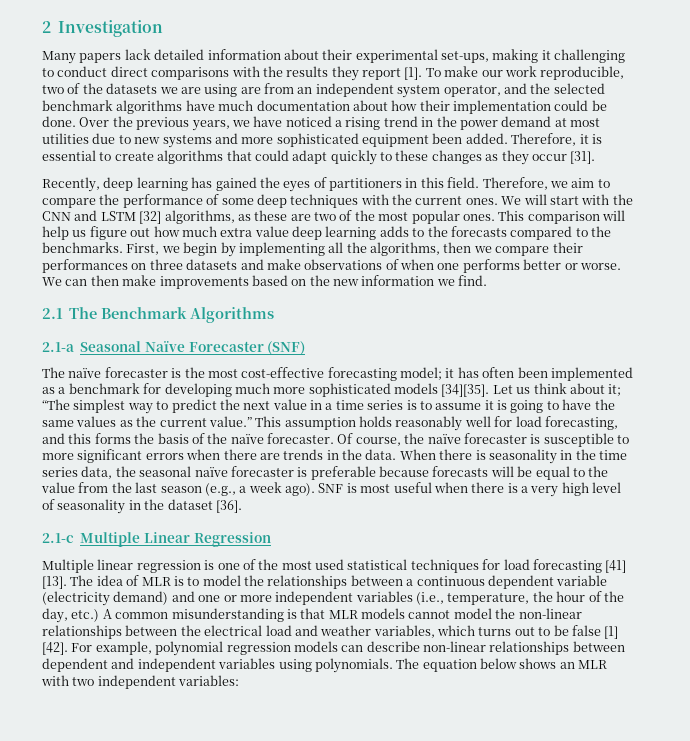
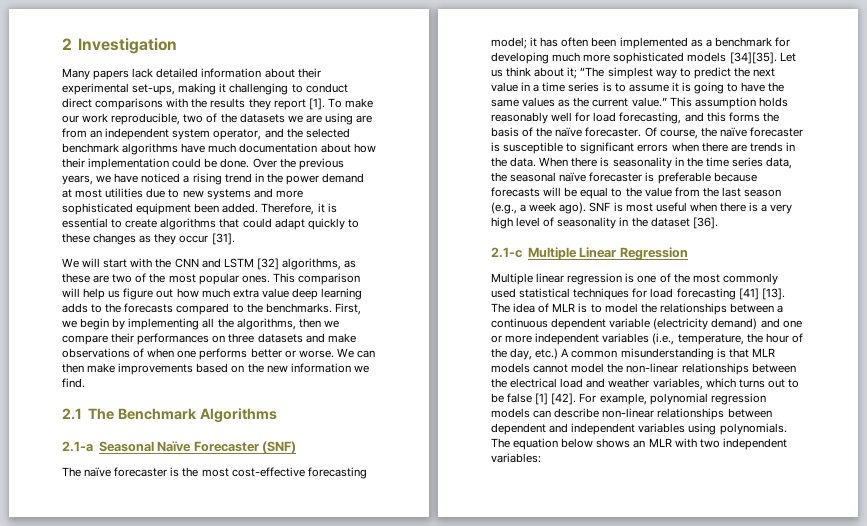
- Recently, deep learning has gained the eyes of partitioners in this field. Therefore, we aim to compare the performance of some deep techniques with the current ones.
- Of course, the naïve forecaster is susceptible to more significant errors when there are trends in the data.
+ Of course, the naïve forecaster is susceptible to significant errors when there are trends in the data.
- Multiple linear regression is one of the most used statistical techniques for load forecasting [41] [13].
+ Multiple linear regression is one of the most commonly used statistical techniques for load forecasting [41] [13].

